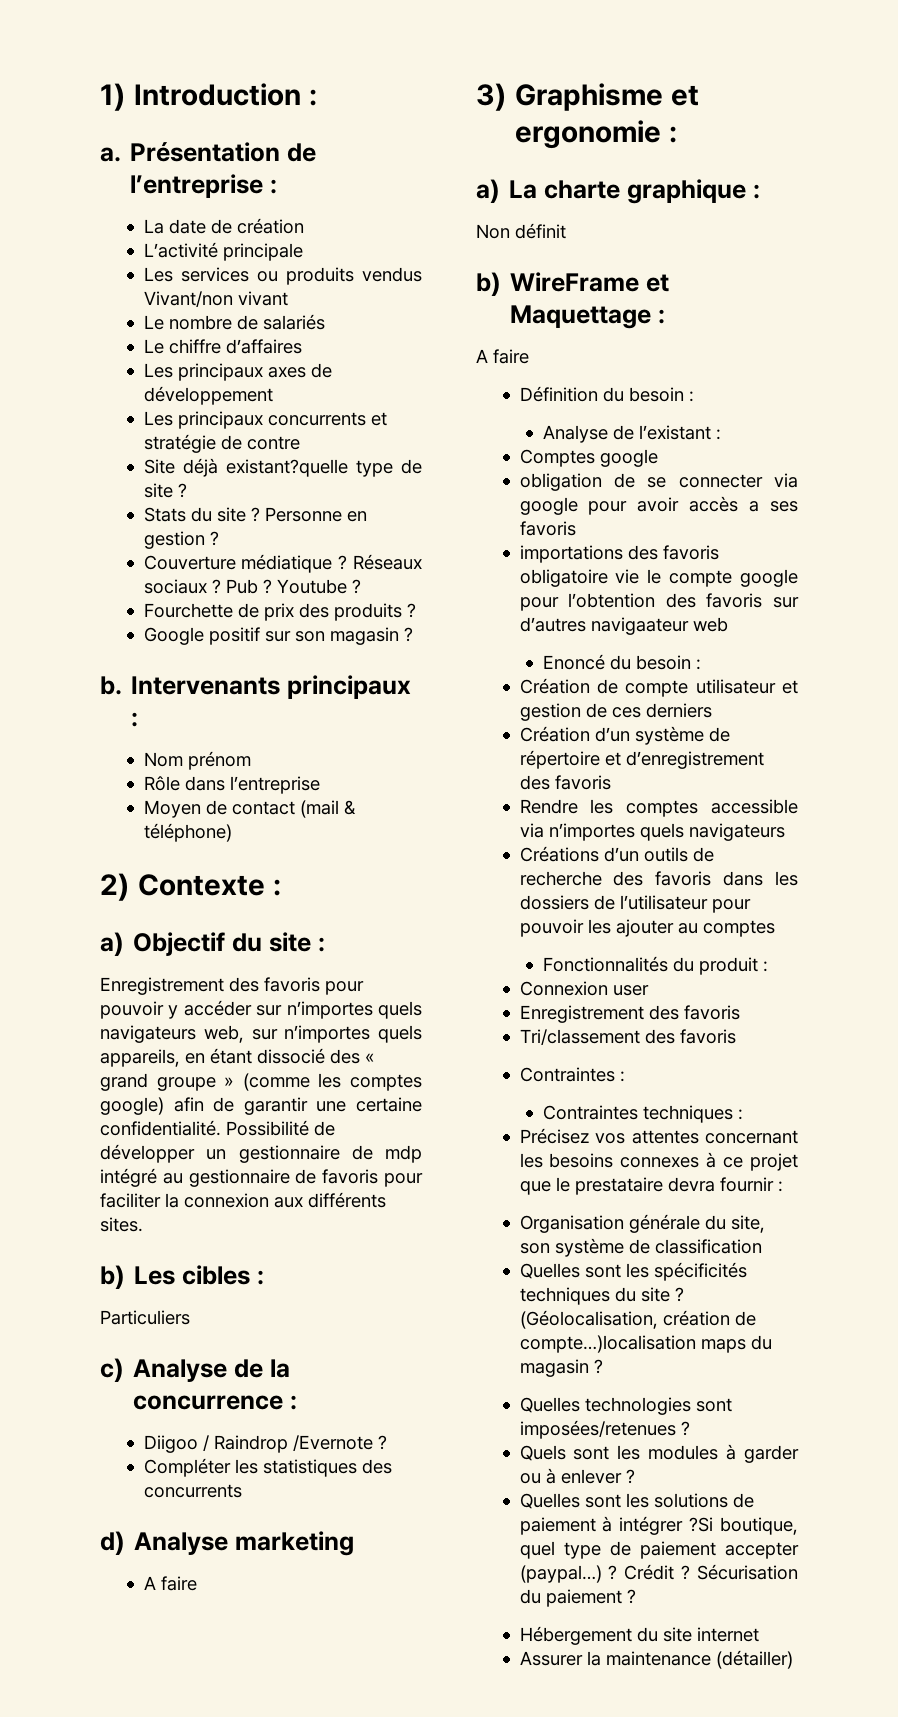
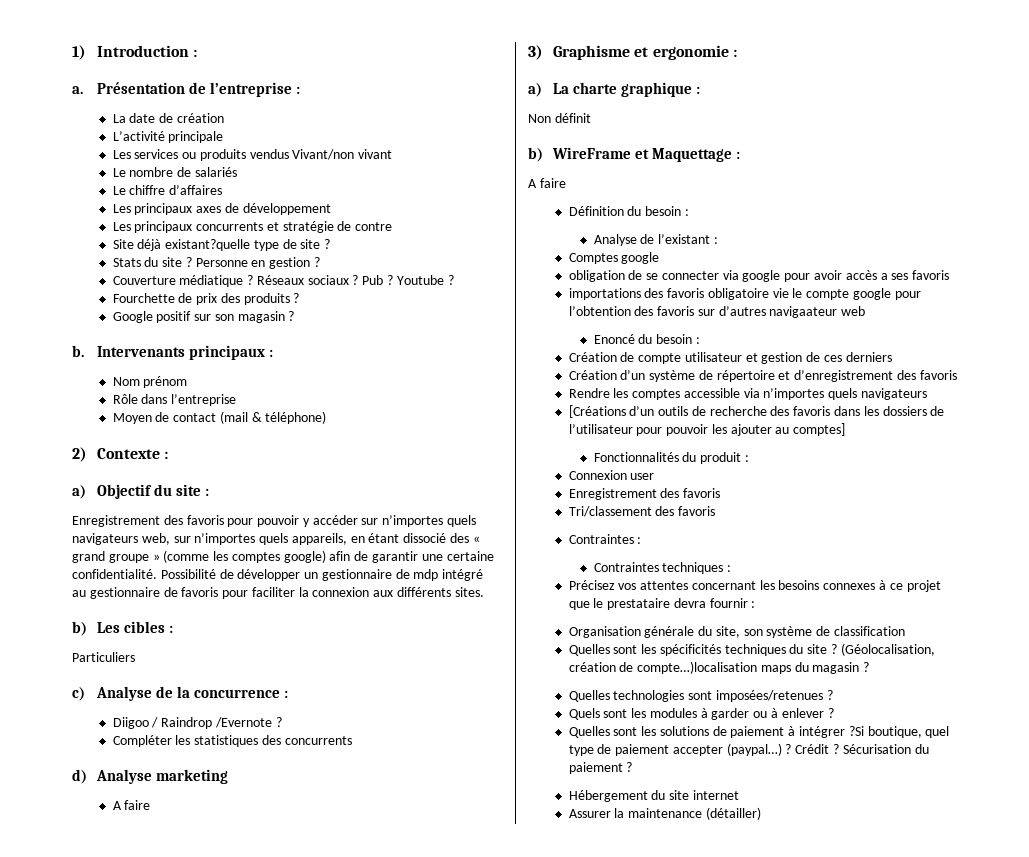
- Créations d’un outils de recherche des favoris dans les dossiers de l’utilisateur pour pouvoir les ajouter au comptes
+ [Créations d’un outils de recherche des favoris dans les dossiers de l’utilisateur pour pouvoir les ajouter au comptes]

